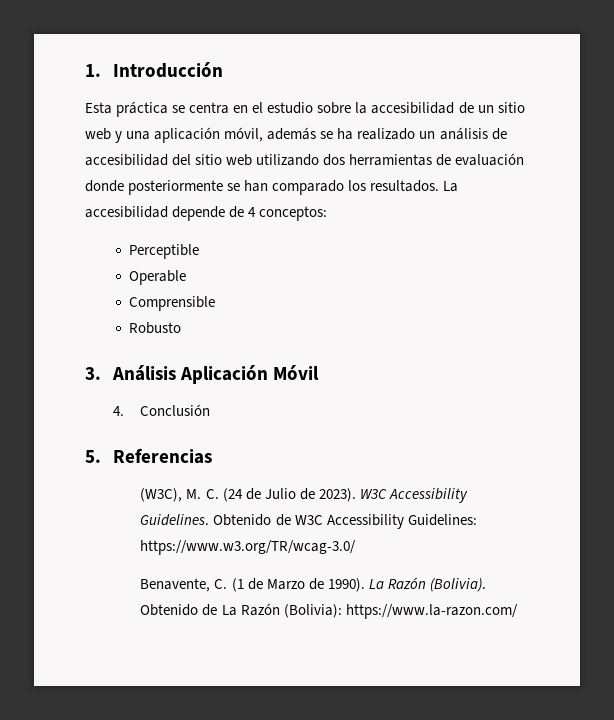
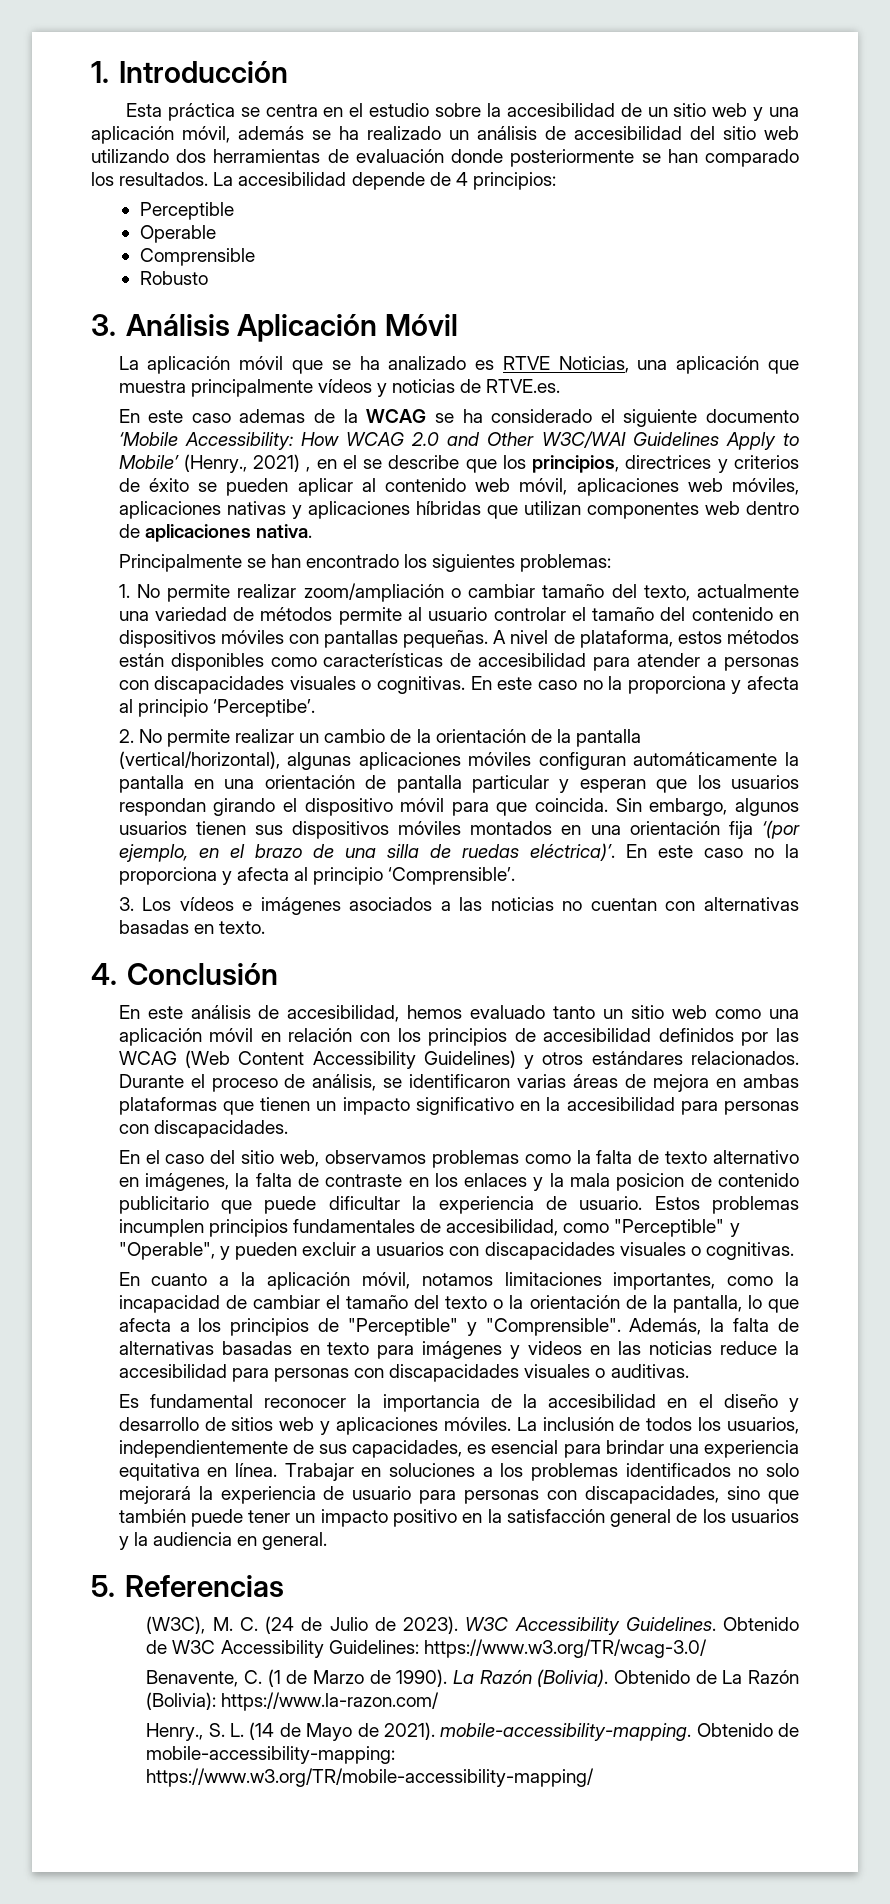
- La accesibilidad depende de 4 conceptos:
+ La accesibilidad depende de 4 principios:
+ La aplicación móvil que se ha analizado es RTVE Noticias, una aplicación que muestra principalmente vídeos y noticias de RTVE.es.
+ En este caso ademas de la WCAG se ha considerado el siguiente documento ‘Mobile Accessibility: How WCAG 2.0 and Other W3C/WAI Guidelines Apply to Mobile’ (Henry., 2021) , en el se describe que los principios, directrices y criterios de éxito se pueden aplicar al contenido web móvil, aplicaciones web móviles, aplicaciones nativas y aplicaciones híbridas que utilizan componentes web dentro de aplicaciones nativa.
+ Principalmente se han encontrado los siguientes problemas:
+ 1. No permite realizar zoom/ampliación o cambiar tamaño del texto, actualmente una variedad de métodos permite al usuario controlar el tamaño del contenido en dispositivos móviles con pantallas pequeñas. A nivel de plataforma, estos métodos están disponibles como características de accesibilidad para atender a personas con discapacidades visuales o cognitivas. En este caso no la proporciona y afecta al principio ‘Perceptibe’.
+ 2. No permite realizar un cambio de la orientación de la pantalla (vertical/horizontal), algunas aplicaciones móviles configuran automáticamente la pantalla en una orientación de pantalla particular y esperan que los usuarios respondan girando el dispositivo móvil para que coincida. Sin embargo, algunos usuarios tienen sus dispositivos móviles montados en una orientación fija ‘(por ejemplo, en el brazo de una silla de ruedas eléctrica)’. En este caso no la proporciona y afecta al principio ‘Comprensible’.
+ 3. Los vídeos e imágenes asociados a las noticias no cuentan con alternativas basadas en texto.
  4. Conclusión
+ En este análisis de accesibilidad, hemos evaluado tanto un sitio web como una aplicación móvil en relación con los principios de accesibilidad definidos por las WCAG (Web Content Accessibility Guidelines) y otros estándares relacionados. Durante el proceso de análisis, se identificaron varias áreas de mejora en ambas plataformas que tienen un impacto significativo en la accesibilidad para personas con discapacidades.
+ En el caso del sitio web, observamos problemas como la falta de texto alternativo en imágenes, la falta de contraste en los enlaces y la mala posicion de contenido publicitario que puede dificultar la experiencia de usuario. Estos problemas incumplen principios fundamentales de accesibilidad, como "Perceptible" y "Operable", y pueden excluir a usuarios con discapacidades visuales o cognitivas.
+ En cuanto a la aplicación móvil, notamos limitaciones importantes, como la incapacidad de cambiar el tamaño del texto o la orientación de la pantalla, lo que afecta a los principios de "Perceptible" y "Comprensible". Además, la falta de alternativas basadas en texto para imágenes y videos en las noticias reduce la accesibilidad para personas con discapacidades visuales o auditivas.
+ Es fundamental reconocer la importancia de la accesibilidad en el diseño y desarrollo de sitios web y aplicaciones móviles. La inclusión de todos los usuarios, independientemente de sus capacidades, es esencial para brindar una experiencia equitativa en línea. Trabajar en soluciones a los problemas identificados no solo mejorará la experiencia de usuario para personas con discapacidades, sino que también puede tener un impacto positivo en la satisfacción general de los usuarios y la audiencia en general.
+ Henry., S. L. (14 de Mayo de 2021). mobile-accessibility-mapping. Obtenido de mobile-accessibility-mapping: https://www.w3.org/TR/mobile-accessibility-mapping/

